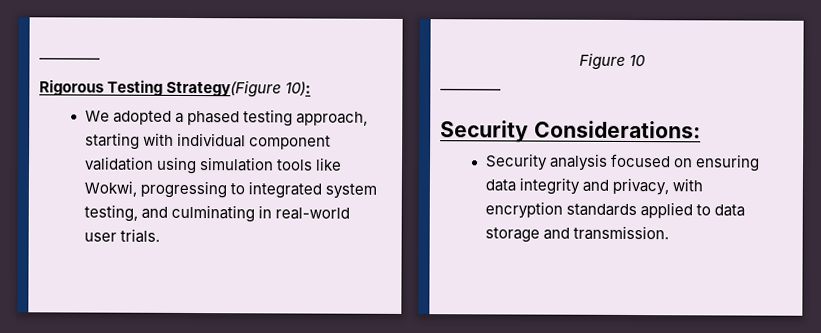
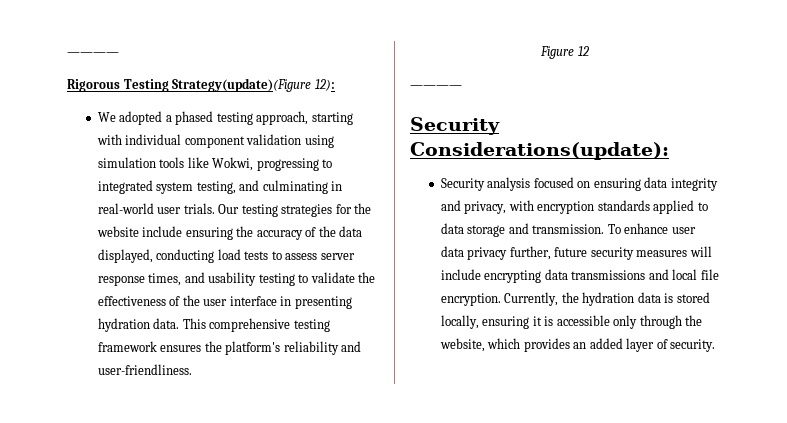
- Rigorous Testing Strategy(Figure 10):
+ Rigorous Testing Strategy(update)(Figure 12):
+ Our testing strategies for the website include ensuring the accuracy of the data displayed, conducting load tests to assess server response times, and usability testing to validate the effectiveness of the user interface in presenting hydration data. This comprehensive testing framework ensures the platform's reliability and user-friendliness.
- Figure 10
+ Figure 12
- Security Considerations:
+ Security Considerations(update):
+ To enhance user data privacy further, future security measures will include encrypting data transmissions and local file encryption. Currently, the hydration data is stored locally, ensuring it is accessible only through the website, which provides an added layer of security.

